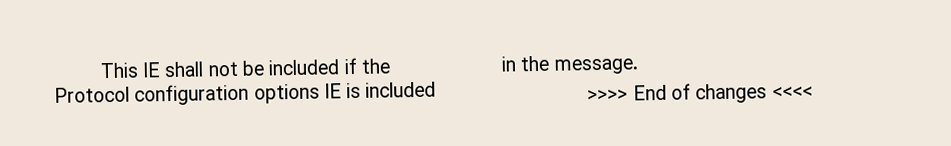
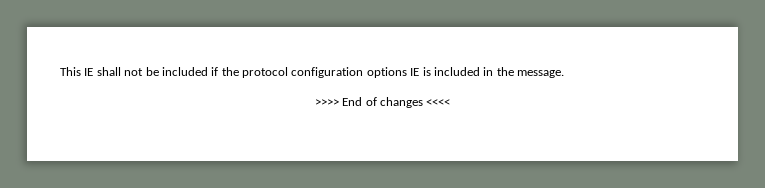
- This IE shall not be included if the Protocol configuration options IE is included in the message.
+ This IE shall not be included if the protocol configuration options IE is included in the message.

